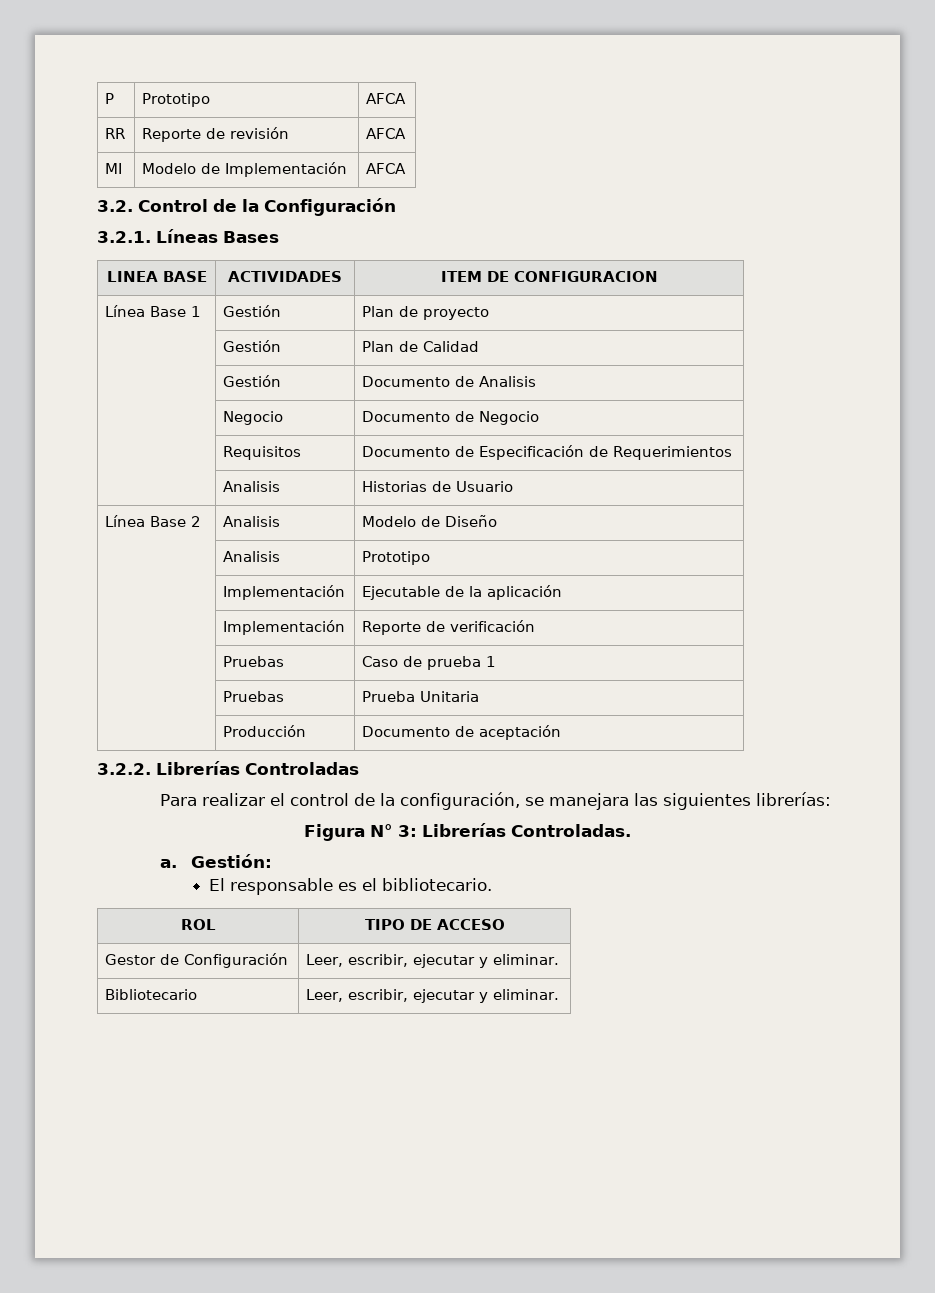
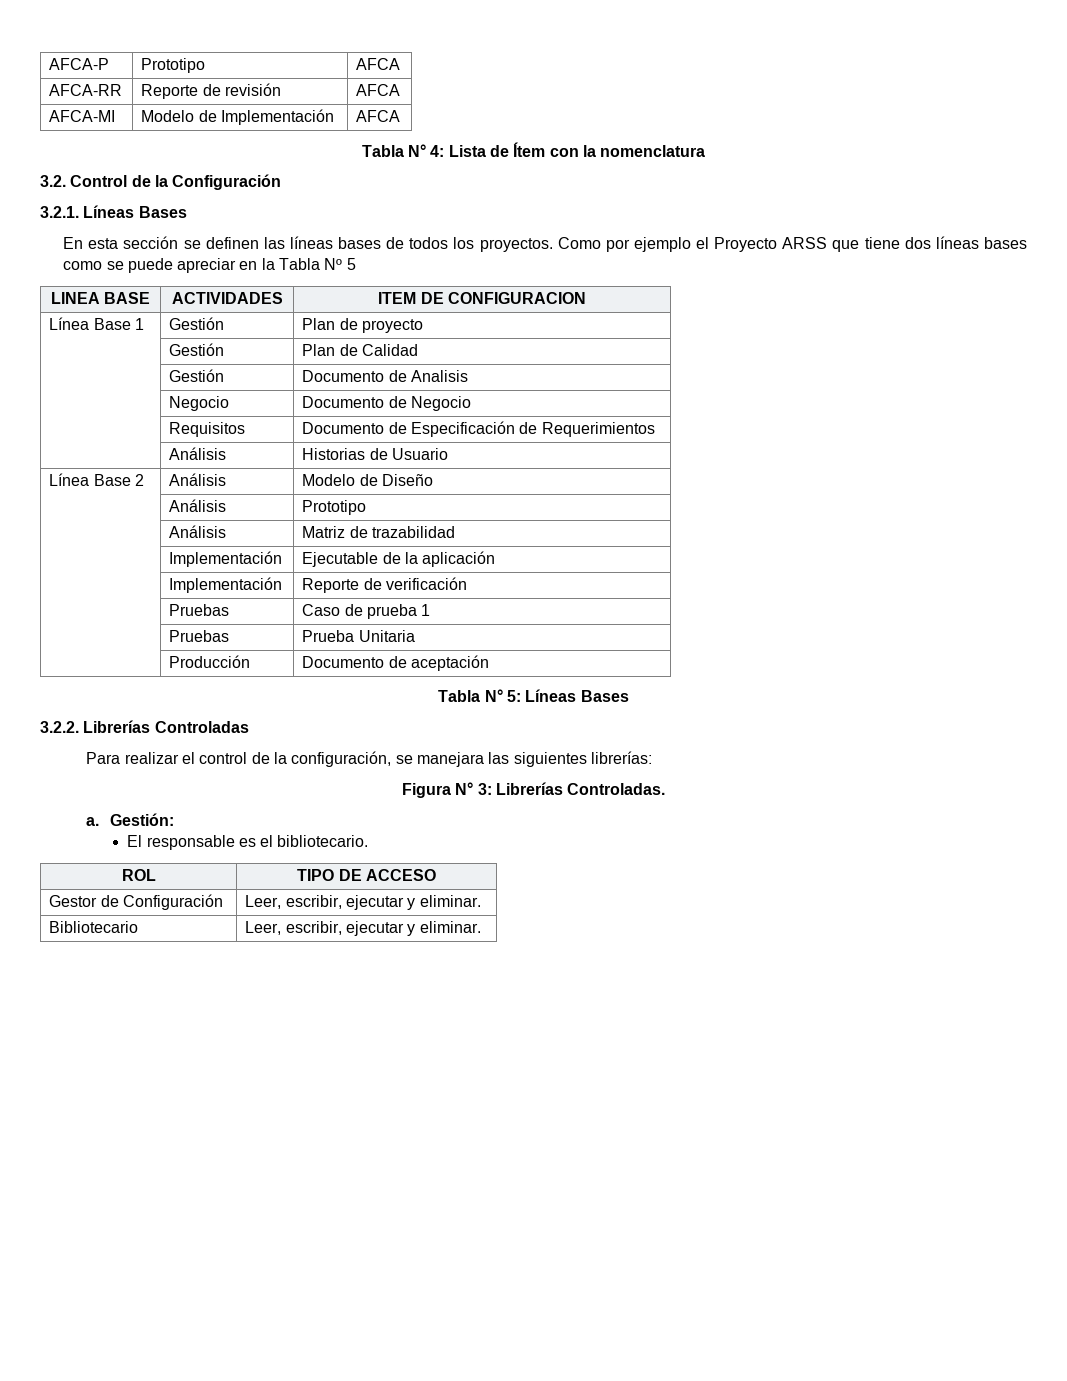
- P | Prototipo | AFCA
+ AFCA-P | Prototipo | AFCA
- RR | Reporte de revisión | AFCA
+ AFCA-RR | Reporte de revisión | AFCA
- MI | Modelo de Implementación | AFCA
+ AFCA-MI | Modelo de Implementación | AFCA
+ Tabla N° 4: Lista de Ítem con la nomenclatura
+ En esta sección se definen las líneas bases de todos los proyectos. Como por ejemplo el Proyecto ARSS que tiene dos líneas bases como se puede apreciar en la Tabla Nº 5
- | Analisis | Historias de Usuario
+ | Análisis | Historias de Usuario
- Línea Base 2 | Analisis | Modelo de Diseño
+ Línea Base 2 | Análisis | Modelo de Diseño
- | Analisis | Prototipo
+ | Análisis | Prototipo
+ | Análisis | Matriz de trazabilidad
+ Tabla N° 5: Líneas Bases

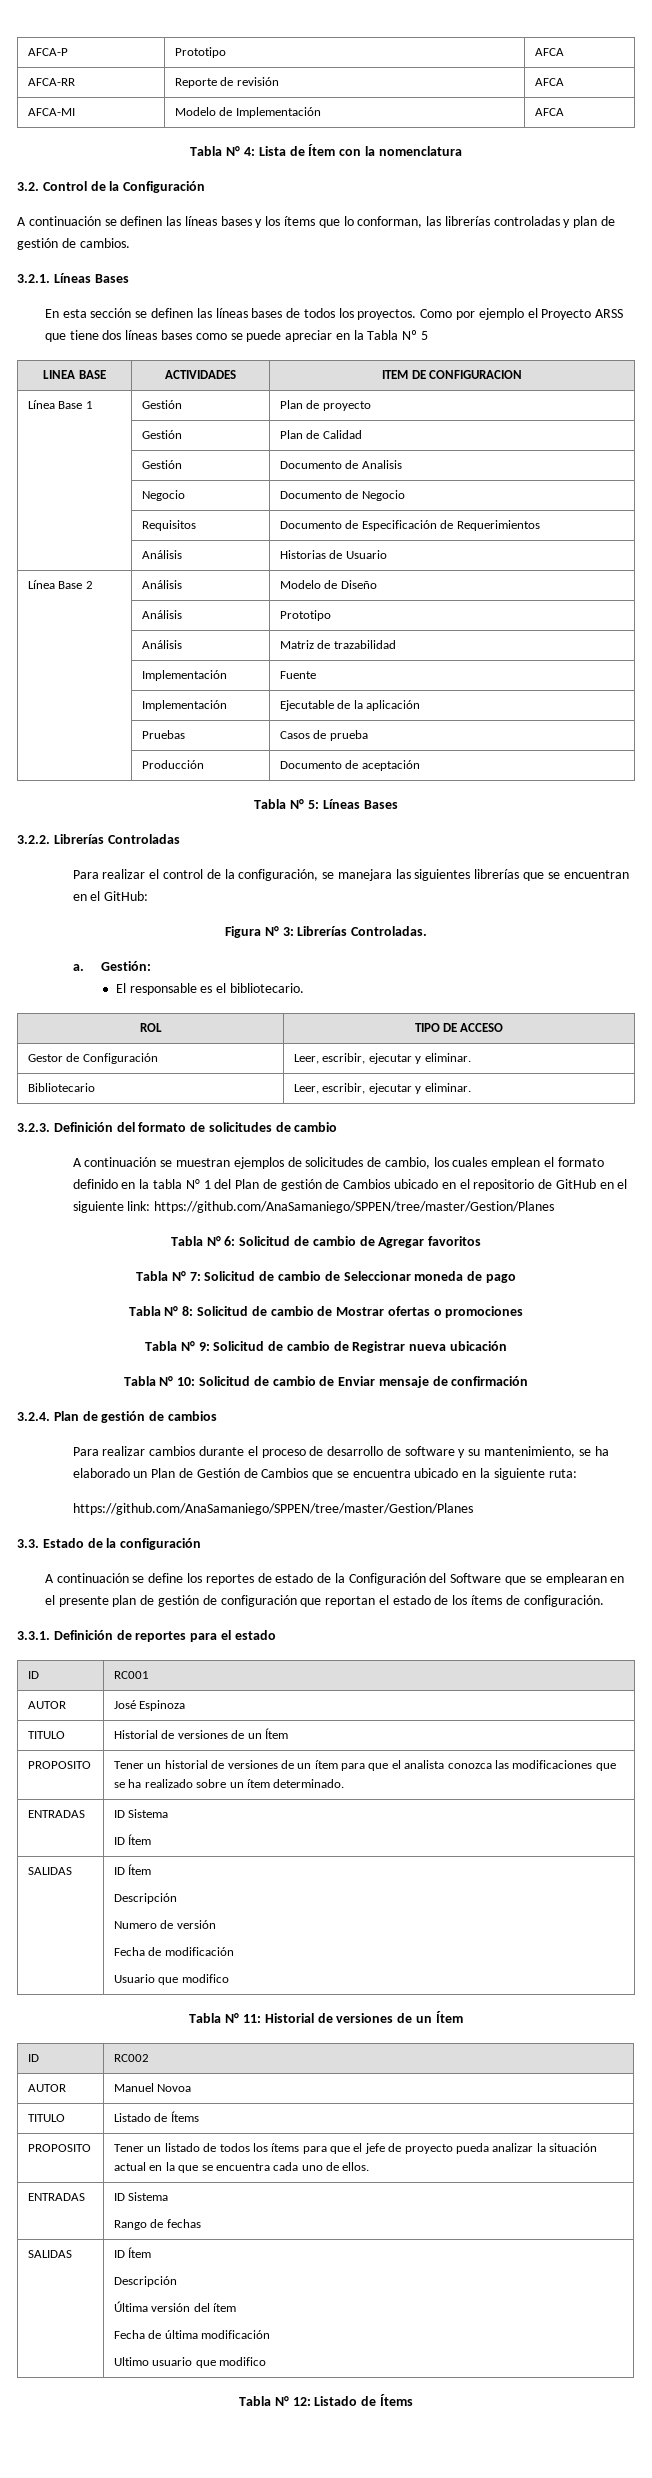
+ A continuación se definen las líneas bases y los ítems que lo conforman, las librerías controladas y plan de gestión de cambios.
+ | Implementación | Fuente
- | Implementación | Reporte de verificación
- | Pruebas | Caso de prueba 1
- | Pruebas | Prueba Unitaria
+ | Pruebas | Casos de prueba
- Para realizar el control de la configuración, se manejara las siguientes librerías:
+ Para realizar el control de la configuración, se manejara las siguientes librerías que se encuentran en el GitHub:
+ 3.2.3. Definición del formato de solicitudes de cambio
+ A continuación se muestran ejemplos de solicitudes de cambio, los cuales emplean el formato definido en la tabla N° 1 del Plan de gestión de Cambios ubicado en el repositorio de GitHub en el siguiente link: https://github.com/AnaSamaniego/SPPEN/tree/master/Gestion/Planes
+ Tabla N° 6: Solicitud de cambio de Agregar favoritos
+ Tabla N° 7: Solicitud de cambio de Seleccionar moneda de pago
+ Tabla N° 8: Solicitud de cambio de Mostrar ofertas o promociones
+ Tabla N° 9: Solicitud de cambio de Registrar nueva ubicación
+ Tabla N° 10: Solicitud de cambio de Enviar mensaje de confirmación
+ 3.2.4. Plan de gestión de cambios
+ Para realizar cambios durante el proceso de desarrollo de software y su mantenimiento, se ha elaborado un Plan de Gestión de Cambios que se encuentra ubicado en la siguiente ruta:
+ https://github.com/AnaSamaniego/SPPEN/tree/master/Gestion/Planes
+ 3.3. Estado de la configuración
+ A continuación se define los reportes de estado de la Configuración del Software que se emplearan en el presente plan de gestión de configuración que reportan el estado de los ítems de configuración.
+ 3.3.1. Definición de reportes para el estado
+ ID | RC001
+ AUTOR | José Espinoza
+ TITULO | Historial de versiones de un Ítem
+ PROPOSITO | Tener un historial de versiones de un ítem para que el analista conozca las modificaciones que se ha realizado sobre un ítem determinado.
+ ENTRADAS | ID Sistema
+ ID Ítem
+ SALIDAS | ID Ítem
+ Descripción
+ Numero de versión
+ Fecha de modificación
+ Usuario que modifico
+ Tabla N° 11: Historial de versiones de un Ítem
+ ID | RC002
+ AUTOR | Manuel Novoa
+ TITULO | Listado de Ítems
+ PROPOSITO | Tener un listado de todos los ítems para que el jefe de proyecto pueda analizar la situación actual en la que se encuentra cada uno de ellos.
+ ENTRADAS | ID Sistema
+ Rango de fechas
+ SALIDAS | ID Ítem
+ Descripción
+ Última versión del ítem
+ Fecha de última modificación
+ Ultimo usuario que modifico
+ Tabla N° 12: Listado de Ítems

